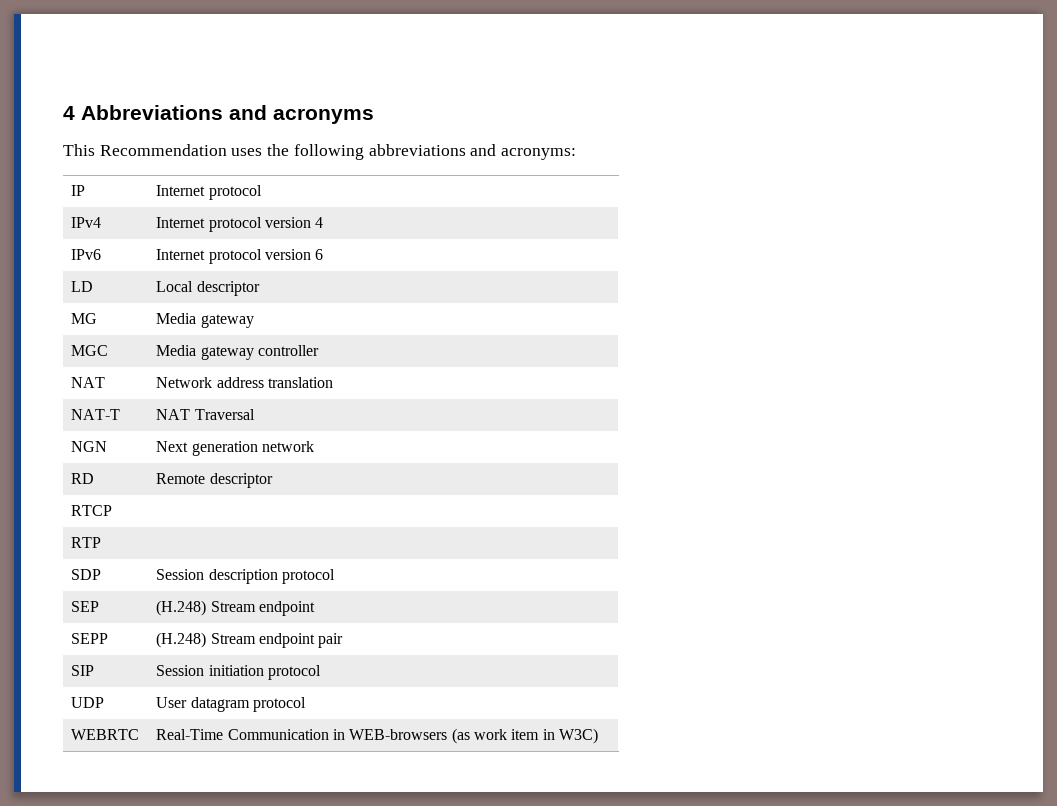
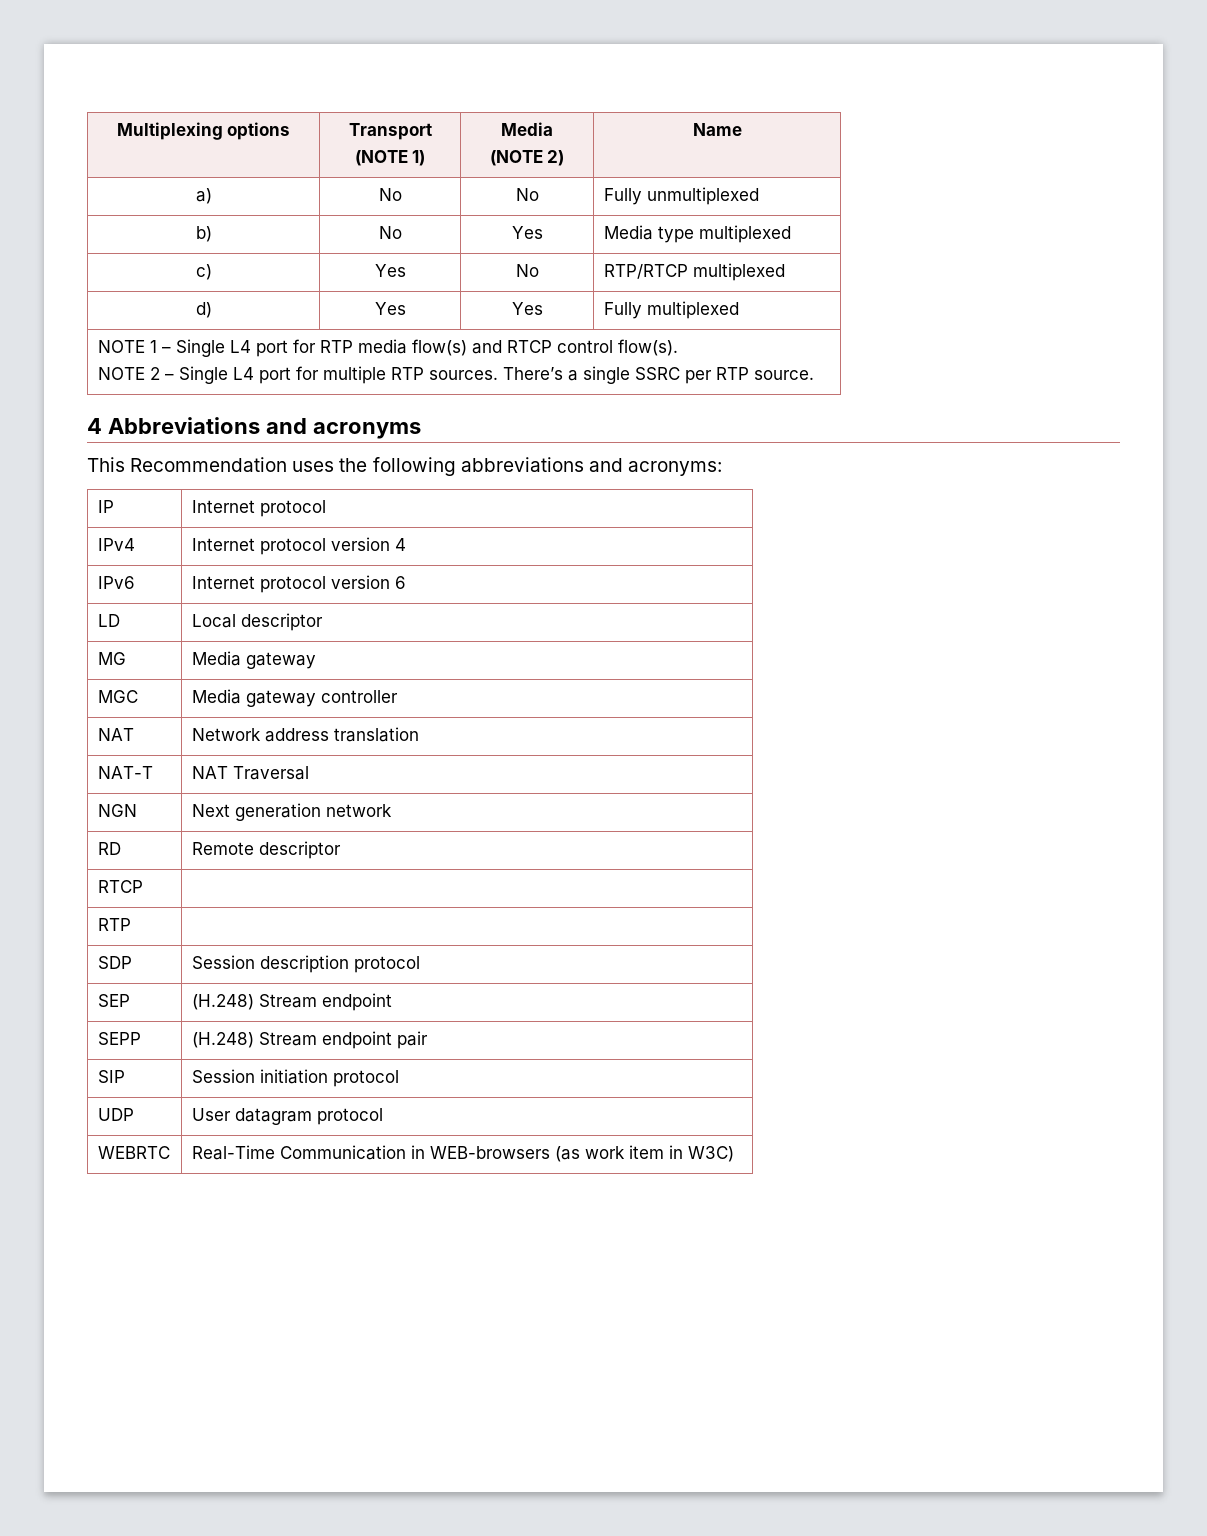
+ Multiplexing options | Transport
+ (NOTE 1) | Media
+ (NOTE 2) | Name
+ a) | No | No | Fully unmultiplexed
+ b) | No | Yes | Media type multiplexed
+ c) | Yes | No | RTP/RTCP multiplexed
+ d) | Yes | Yes | Fully multiplexed
+ NOTE 1 – Single L4 port for RTP media flow(s) and RTCP control flow(s).
+ NOTE 2 – Single L4 port for multiple RTP sources. There’s a single SSRC per RTP source.

